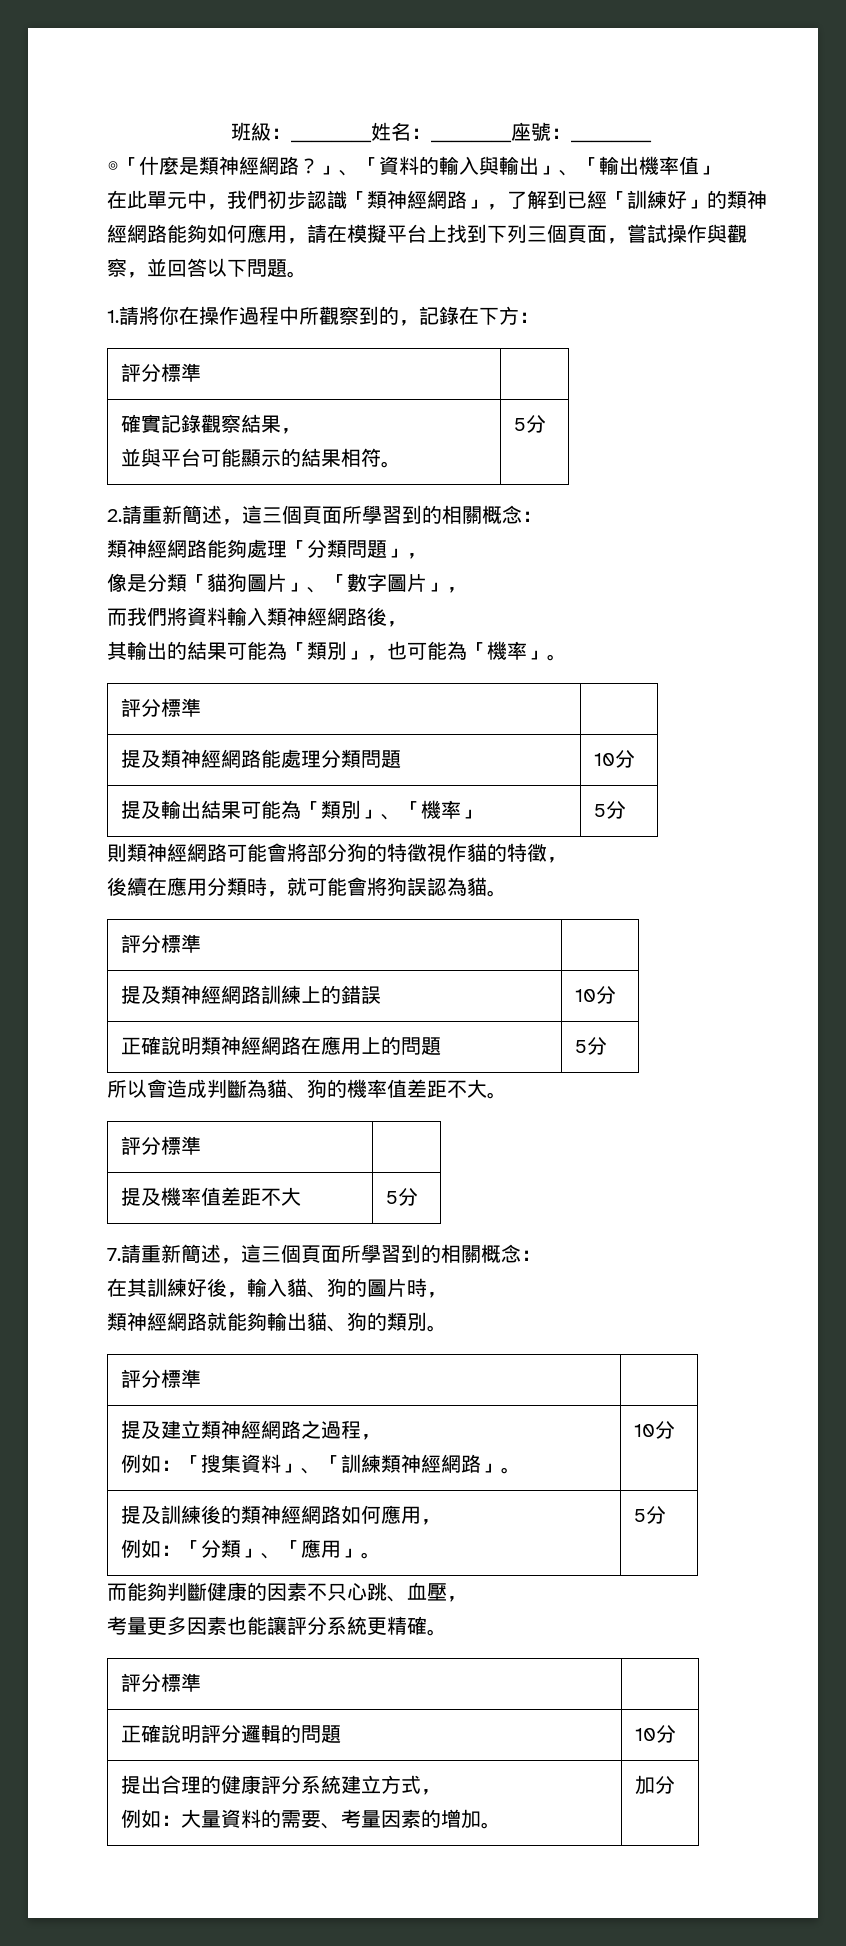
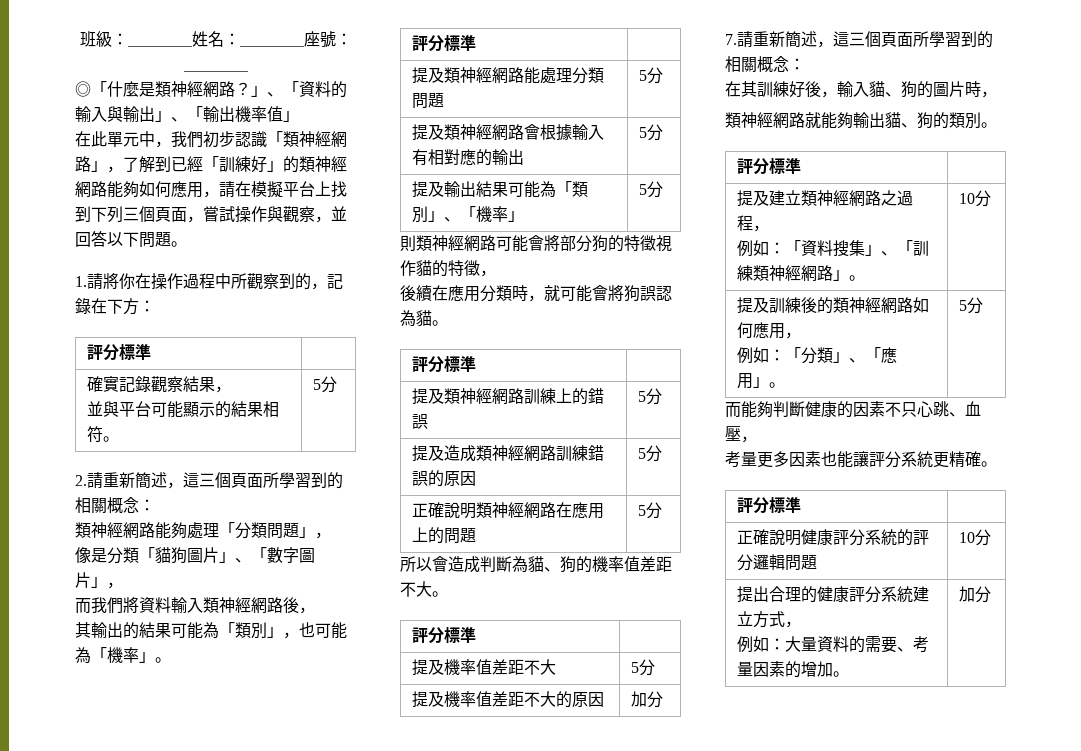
- 提及類神經網路能處理分類問題 | 10分
+ 提及類神經網路能處理分類問題 | 5分
+ 提及類神經網路會根據輸入有相對應的輸出 | 5分
- 提及類神經網路訓練上的錯誤 | 10分
+ 提及類神經網路訓練上的錯誤 | 5分
+ 提及造成類神經網路訓練錯誤的原因 | 5分
+ 提及機率值差距不大的原因 | 加分
  提及建立類神經網路之過程，
- 例如：「搜集資料」、「訓練類神經網路」。 | 10分
+ 例如：「資料搜集」、「訓練類神經網路」。 | 10分
- 正確說明評分邏輯的問題 | 10分
+ 正確說明健康評分系統的評分邏輯問題 | 10分

